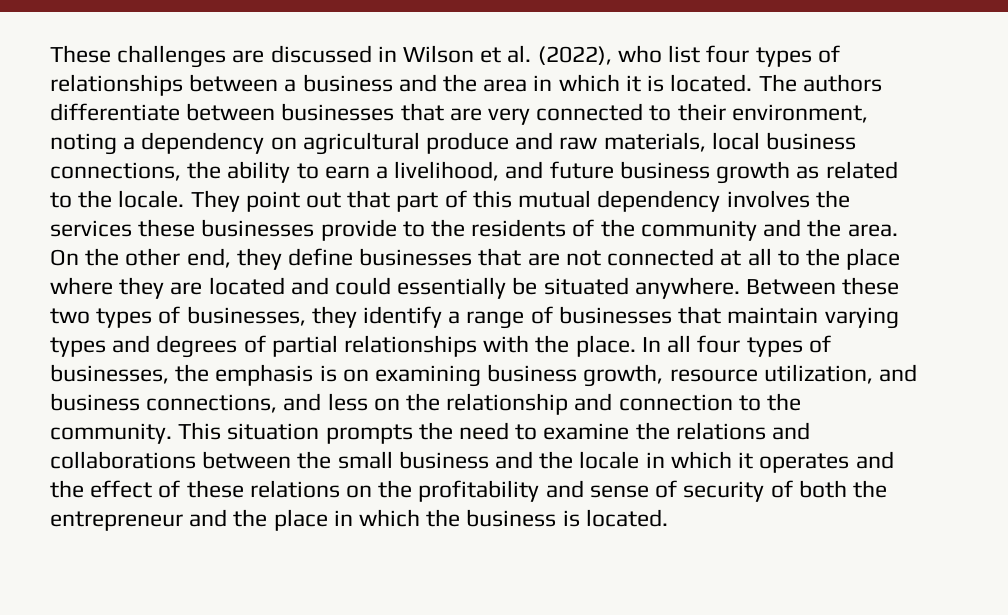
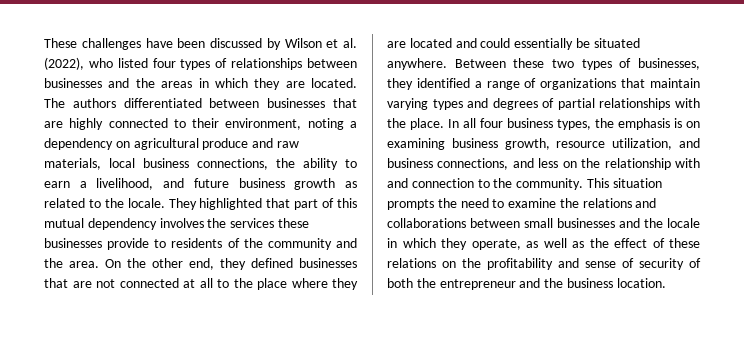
- These challenges are discussed in Wilson et al. (2022), who list four types of relationships between a business and the area in which it is located.
+ These challenges have been discussed by Wilson et al. (2022), who listed four types of relationships between businesses and the areas in which they are located.
- The authors differentiate between businesses that are very connected to their environment, noting a dependency on agricultural produce and raw materials, local business connections, the ability to earn a livelihood, and future business growth as related to the locale.
+ The authors differentiated between businesses that are highly connected to their environment, noting a dependency on agricultural produce and raw materials, local business connections, the ability to earn a livelihood, and future business growth as related to the locale.
- They point out that part of this mutual dependency involves the services these businesses provide to the residents of the community and the area.
+ They highlighted that part of this mutual dependency involves the services these businesses provide to residents of the community and the area.
- On the other end, they define businesses that are not connected at all to the place where they are located and could essentially be situated anywhere.
+ On the other end, they defined businesses that are not connected at all to the place where they are located and could essentially be situated anywhere.
- Between these two types of businesses, they identify a range of businesses that maintain varying types and degrees of partial relationships with the place.
+ Between these two types of businesses, they identified a range of organizations that maintain varying types and degrees of partial relationships with the place.
- In all four types of businesses, the emphasis is on examining business growth, resource utilization, and business connections, and less on the relationship and connection to the community.
+ In all four business types, the emphasis is on examining business growth, resource utilization, and business connections, and less on the relationship with and connection to the community.
- This situation prompts the need to examine the relations and collaborations between the small business and the locale in which it operates and the effect of these relations on the profitability and sense of security of both the entrepreneur and the place in which the business is located.
+ This situation prompts the need to examine the relations and collaborations between small businesses and the locale in which they operate, as well as the effect of these relations on the profitability and sense of security of both the entrepreneur and the business location.

